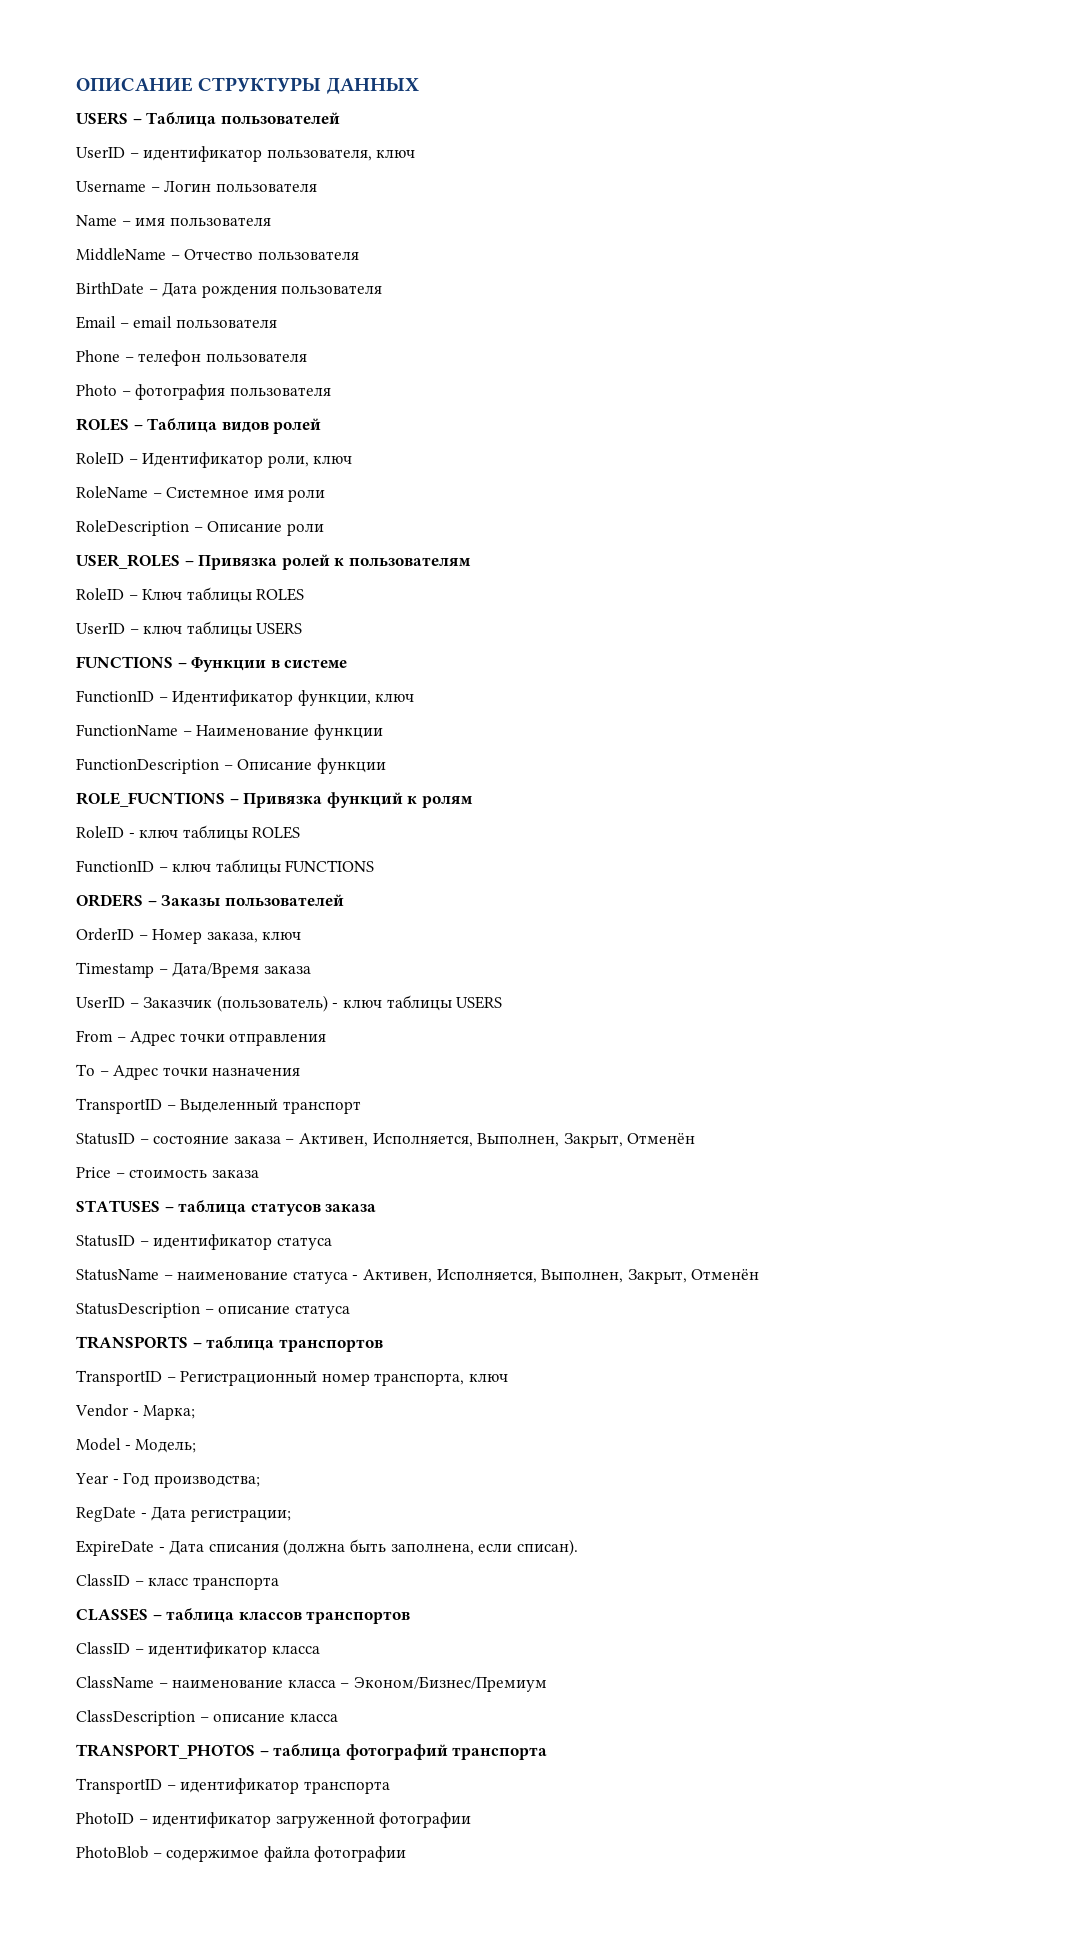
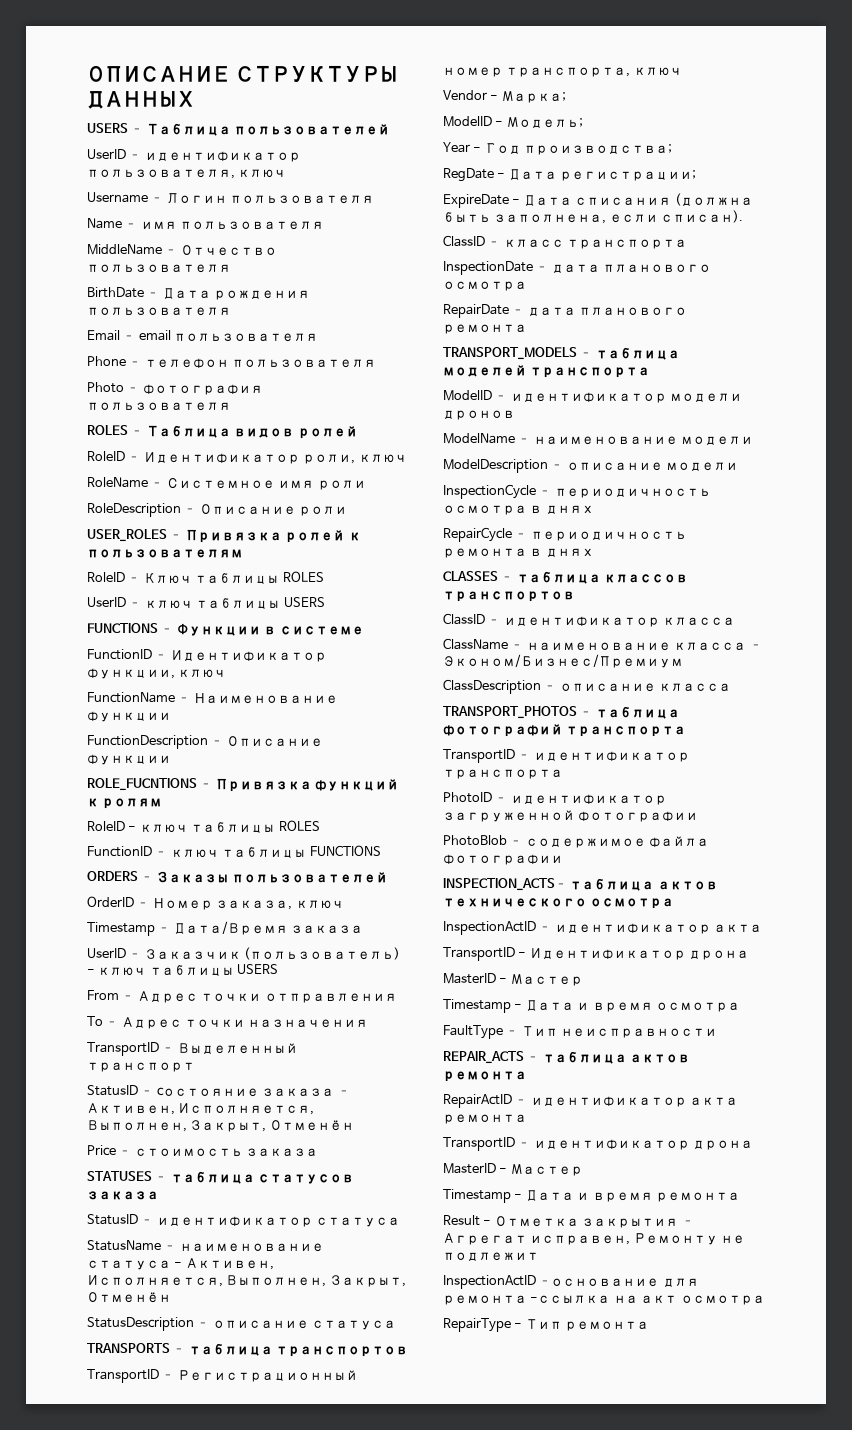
- Model - Модель;
+ ModelID - Модель;
+ InspectionDate – дата планового осмотра
+ RepairDate – дата планового ремонта
+ TRANSPORT_MODELS – таблица моделей транспорта
+ ModelID – идентификатор модели дронов
+ ModelName – наименование модели
+ ModelDescription – описание модели
+ InspectionCycle – периодичность осмотра в днях
+ RepairCycle – периодичность ремонта в днях
+ INSPECTION_ACTS– таблица актов технического осмотра
+ InspectionActID – идентификатор акта
+ TransportID - Идентификатор дрона
+ MasterID - Мастер
+ Timestamp - Дата и время осмотра
+ FaultType – Тип неисправности
+ REPAIR_ACTS – таблица актов ремонта
+ RepairActID – идентификатор акта ремонта
+ TransportID – идентификатор дрона
+ MasterID - Мастер
+ Timestamp - Дата и время ремонта
+ Result - Отметка закрытия – Агрегат исправен, Ремонту не подлежит
+ InspectionActID –основание для ремонта -ссылка на акт осмотра
+ RepairType - Тип ремонта

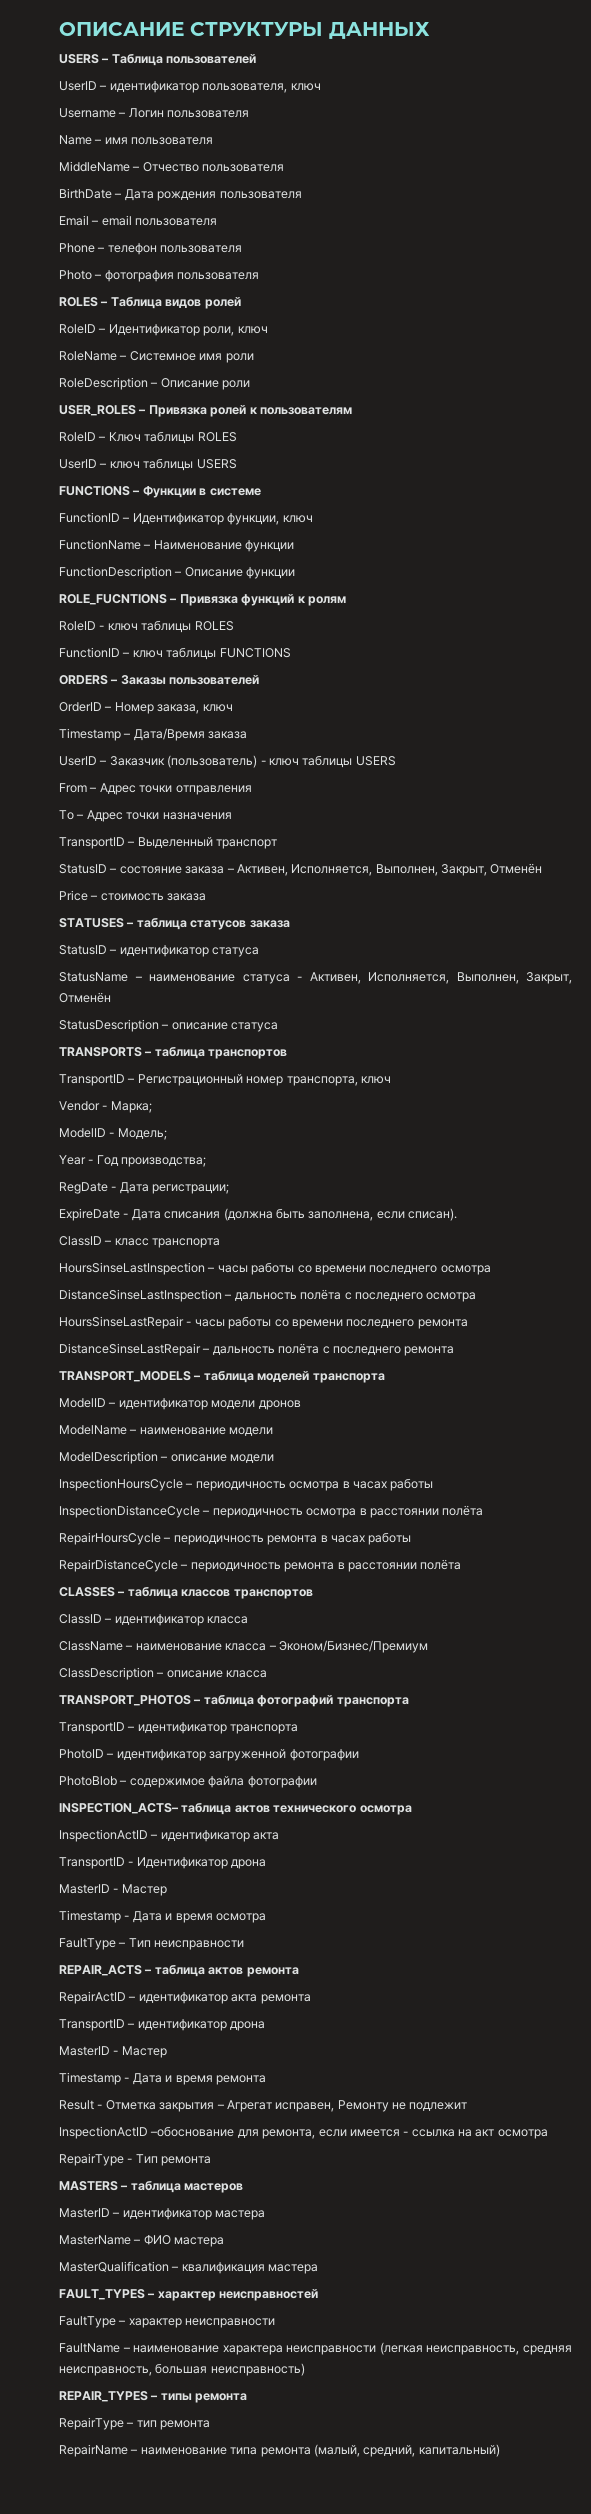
- InspectionDate – дата планового осмотра
- RepairDate – дата планового ремонта
+ HoursSinseLastInspection – часы работы со времени последнего осмотра
+ DistanceSinseLastInspection – дальность полёта с последнего осмотра
+ HoursSinseLastRepair - часы работы со времени последнего ремонта
+ DistanceSinseLastRepair – дальность полёта с последнего ремонта
- InspectionCycle – периодичность осмотра в днях
- RepairCycle – периодичность ремонта в днях
+ InspectionHoursCycle – периодичность осмотра в часах работы
+ InspectionDistanceCycle – периодичность осмотра в расстоянии полёта
+ RepairHoursCycle – периодичность ремонта в часах работы
+ RepairDistanceCycle – периодичность ремонта в расстоянии полёта
- InspectionActID –основание для ремонта -ссылка на акт осмотра
+ InspectionActID –обоснование для ремонта, если имеется - ссылка на акт осмотра
+ MASTERS – таблица мастеров
+ MasterID – идентификатор мастера
+ MasterName – ФИО мастера
+ MasterQualification – квалификация мастера
+ FAULT_TYPES – характер неисправностей
+ FaultType – характер неисправности
+ FaultName – наименование характера неисправности (легкая неисправность, средняя неисправность, большая неисправность)
+ REPAIR_TYPES – типы ремонта
+ RepairType – тип ремонта
+ RepairName – наименование типа ремонта (малый, средний, капитальный)

